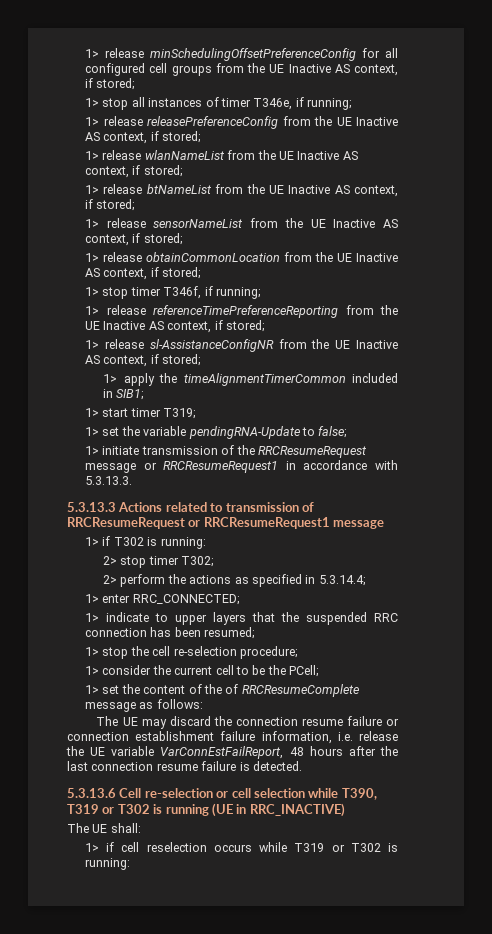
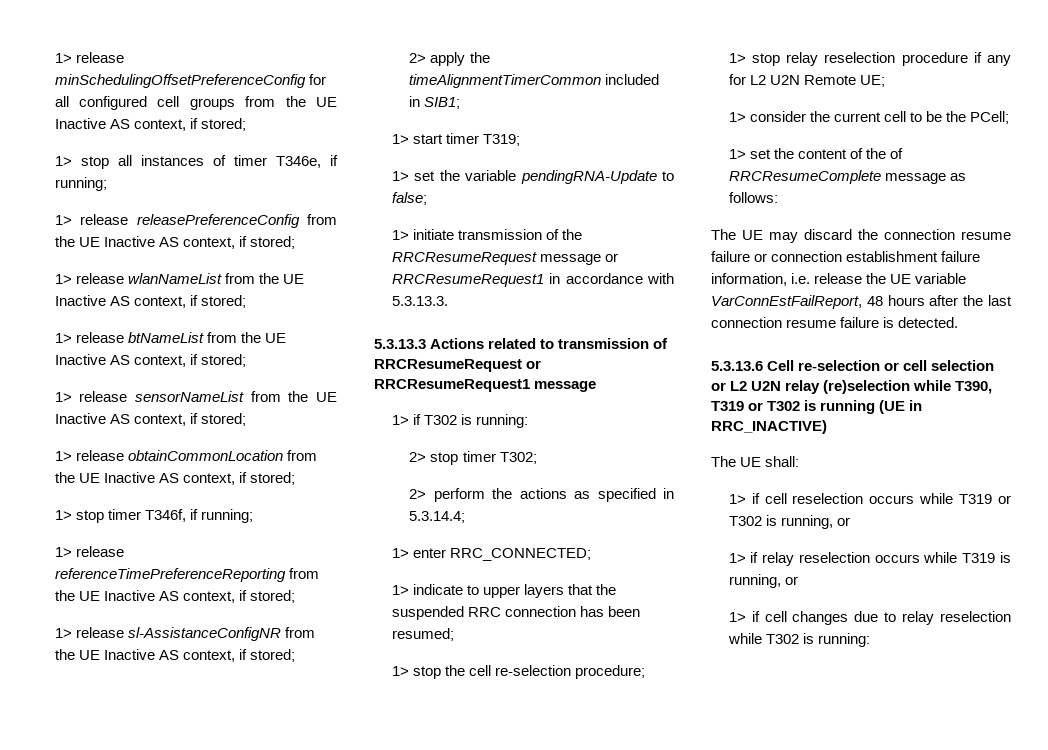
- 1> apply the timeAlignmentTimerCommon included in SIB1;
+ 2> apply the timeAlignmentTimerCommon included in SIB1;
+ 1> stop relay reselection procedure if any for L2 U2N Remote UE;
- 5.3.13.6 Cell re-selection or cell selection while T390, T319 or T302 is running (UE in RRC_INACTIVE)
+ 5.3.13.6 Cell re-selection or cell selection or L2 U2N relay (re)selection while T390, T319 or T302 is running (UE in RRC_INACTIVE)
- 1> if cell reselection occurs while T319 or T302 is running:
+ 1> if cell reselection occurs while T319 or T302 is running, or
+ 1> if relay reselection occurs while T319 is running, or
+ 1> if cell changes due to relay reselection while T302 is running:

